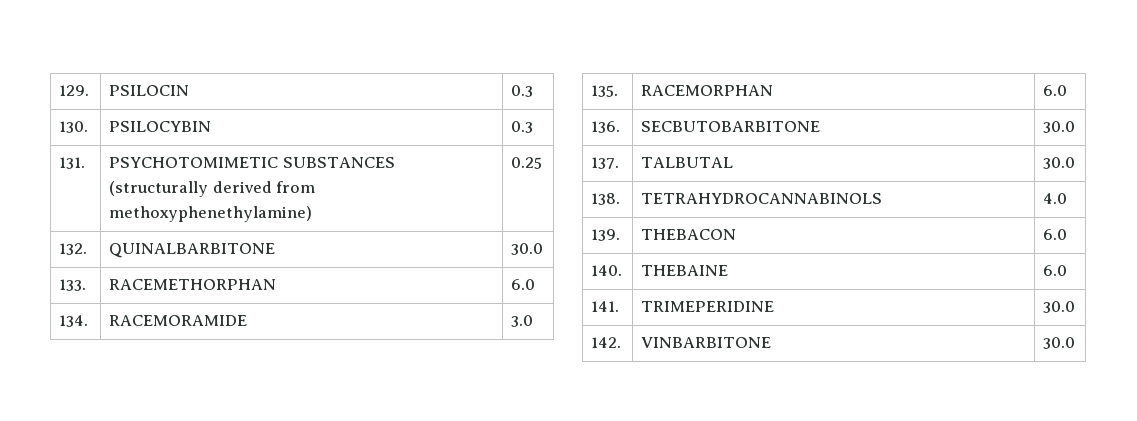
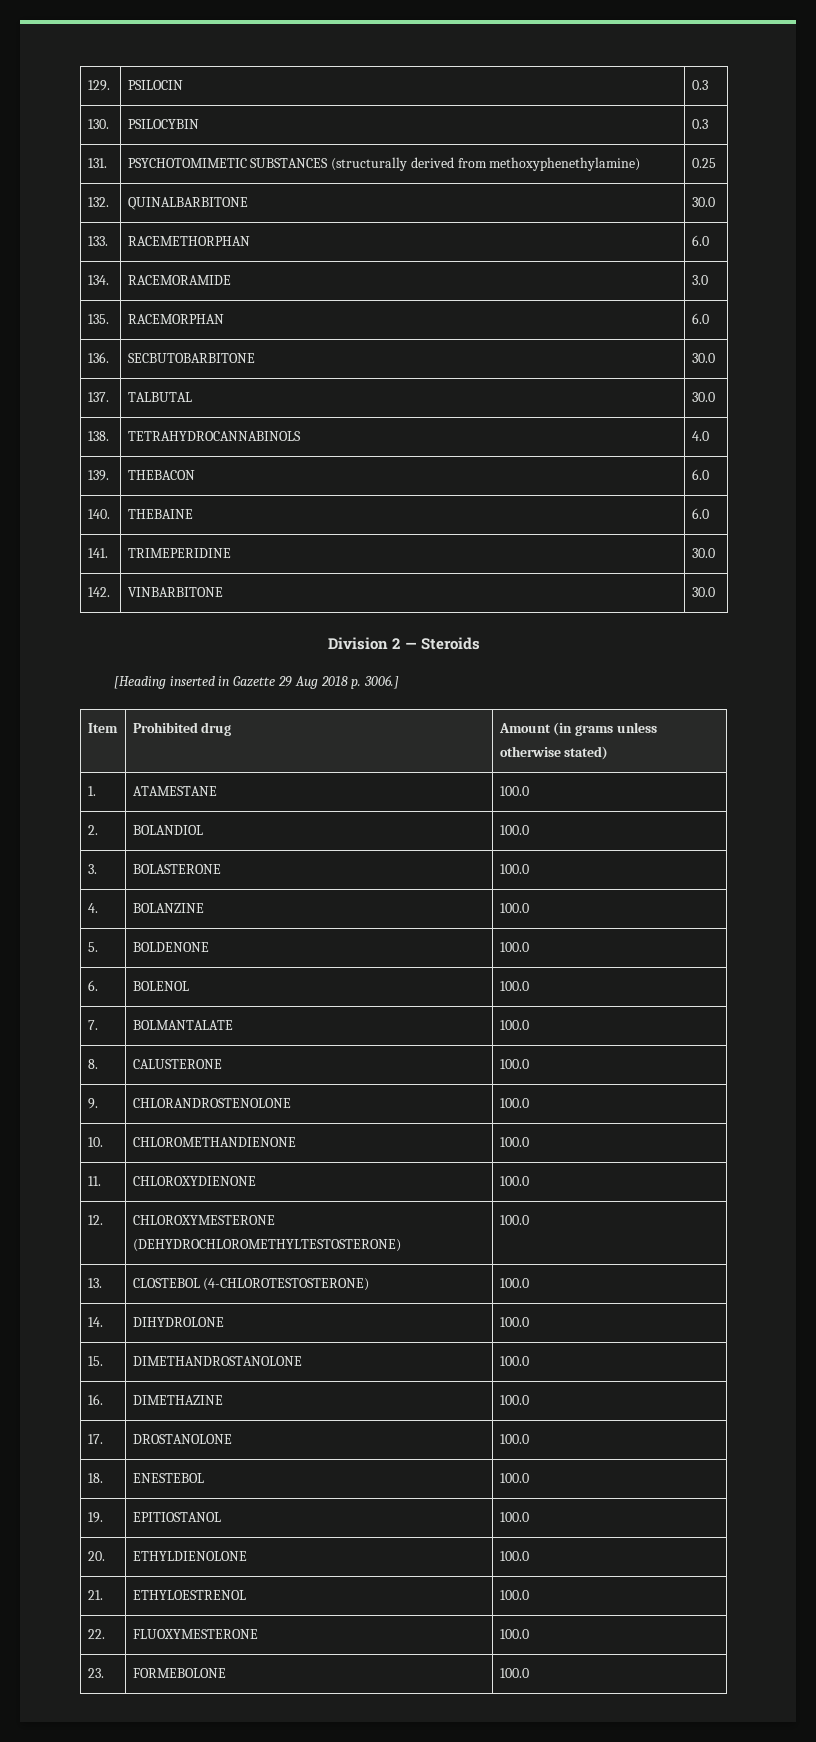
+ Division 2 — Steroids
+ [Heading inserted in Gazette 29 Aug 2018 p. 3006.]
+ Item | Prohibited drug | Amount (in grams unless otherwise stated)
+ 1. | ATAMESTANE | 100.0
+ 2. | BOLANDIOL | 100.0
+ 3. | BOLASTERONE | 100.0
+ 4. | BOLANZINE | 100.0
+ 5. | BOLDENONE | 100.0
+ 6. | BOLENOL | 100.0
+ 7. | BOLMANTALATE | 100.0
+ 8. | CALUSTERONE | 100.0
+ 9. | CHLORANDROSTENOLONE | 100.0
+ 10. | CHLOROMETHANDIENONE | 100.0
+ 11. | CHLOROXYDIENONE | 100.0
+ 12. | CHLOROXYMESTERONE (DEHYDROCHLOROMETHYLTESTOSTERONE) | 100.0
+ 13. | CLOSTEBOL (4-CHLOROTESTOSTERONE) | 100.0
+ 14. | DIHYDROLONE | 100.0
+ 15. | DIMETHANDROSTANOLONE | 100.0
+ 16. | DIMETHAZINE | 100.0
+ 17. | DROSTANOLONE | 100.0
+ 18. | ENESTEBOL | 100.0
+ 19. | EPITIOSTANOL | 100.0
+ 20. | ETHYLDIENOLONE | 100.0
+ 21. | ETHYLOESTRENOL | 100.0
+ 22. | FLUOXYMESTERONE | 100.0
+ 23. | FORMEBOLONE | 100.0

